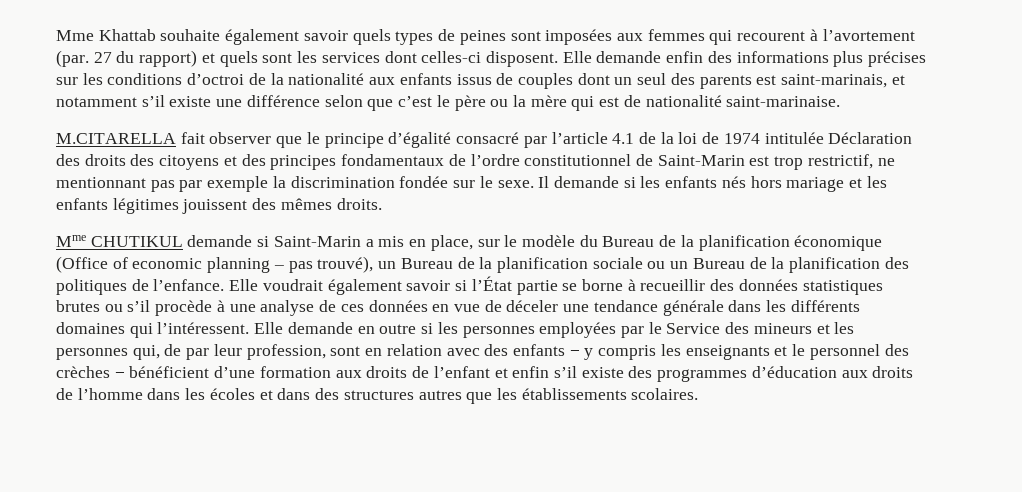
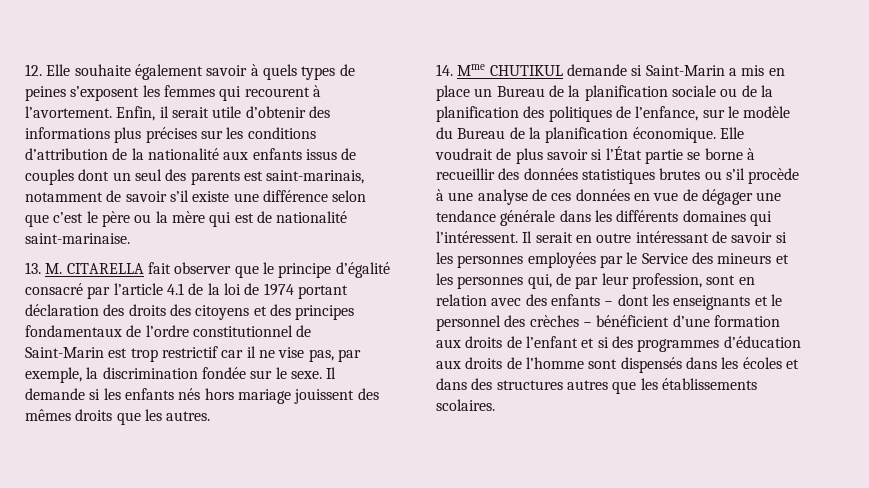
- Mme Khattab souhaite également savoir quels types de peines sont imposées aux femmes qui recourent à l’avortement (par. 27 du rapport) et quels sont les services dont celles-ci disposent. Elle demande enfin des informations plus précises sur les conditions d’octroi de la nationalité aux enfants issus de couples dont un seul des parents est saint-marinais, et notamment s’il existe une différence selon que c’est le père ou la mère qui est de nationalité saint-marinaise.
+ 12. Elle souhaite également savoir à quels types de peines s’exposent les femmes qui recourent à l’avortement. Enfin, il serait utile d’obtenir des informations plus précises sur les conditions d’attribution de la nationalité aux enfants issus de couples dont un seul des parents est saint-marinais, notamment de savoir s’il existe une différence selon que c’est le père ou la mère qui est de nationalité saint-marinaise.
- M.CITARELLA fait observer que le principe d’égalité consacré par l’article 4.1 de la loi de 1974 intitulée Déclaration des droits des citoyens et des principes fondamentaux de l’ordre constitutionnel de Saint-Marin est trop restrictif, ne mentionnant pas par exemple la discrimination fondée sur le sexe.
+ 13. M. CITARELLA fait observer que le principe d’égalité consacré par l’article 4.1 de la loi de 1974 portant déclaration des droits des citoyens et des principes fondamentaux de l’ordre constitutionnel de Saint-Marin est trop restrictif car il ne vise pas, par exemple, la discrimination fondée sur le sexe.
- Il demande si les enfants nés hors mariage et les enfants légitimes jouissent des mêmes droits.
- Mme CHUTIKUL demande si Saint-Marin a mis en place, sur le modèle du Bureau de la planification économique (Office of economic planning – pas trouvé), un Bureau de la planification sociale ou un Bureau de la planification des politiques de l’enfance. Elle voudrait également savoir si l’État partie se borne à recueillir des données statistiques brutes ou s’il procède à une analyse de ces données en vue de déceler une tendance générale dans les différents domaines qui l’intéressent.
+ Il demande si les enfants nés hors mariage jouissent des mêmes droits que les autres.
+ 14. Mme CHUTIKUL demande si Saint-Marin a mis en place un Bureau de la planification sociale ou de la planification des politiques de l’enfance, sur le modèle du Bureau de la planification économique. Elle voudrait de plus savoir si l’État partie se borne à recueillir des données statistiques brutes ou s’il procède à une analyse de ces données en vue de dégager une tendance générale dans les différents domaines qui l’intéressent.
- Elle demande en outre si les personnes employées par le Service des mineurs et les personnes qui, de par leur profession, sont en relation avec des enfants − y compris les enseignants et le personnel des crèches − bénéficient d’une formation aux droits de l’enfant et enfin s’il existe des programmes d’éducation aux droits de l’homme dans les écoles et dans des structures autres que les établissements scolaires.
+ Il serait en outre intéressant de savoir si les personnes employées par le Service des mineurs et les personnes qui, de par leur profession, sont en relation avec des enfants − dont les enseignants et le personnel des crèches − bénéficient d’une formation aux droits de l’enfant et si des programmes d’éducation aux droits de l’homme sont dispensés dans les écoles et dans des structures autres que les établissements scolaires.

